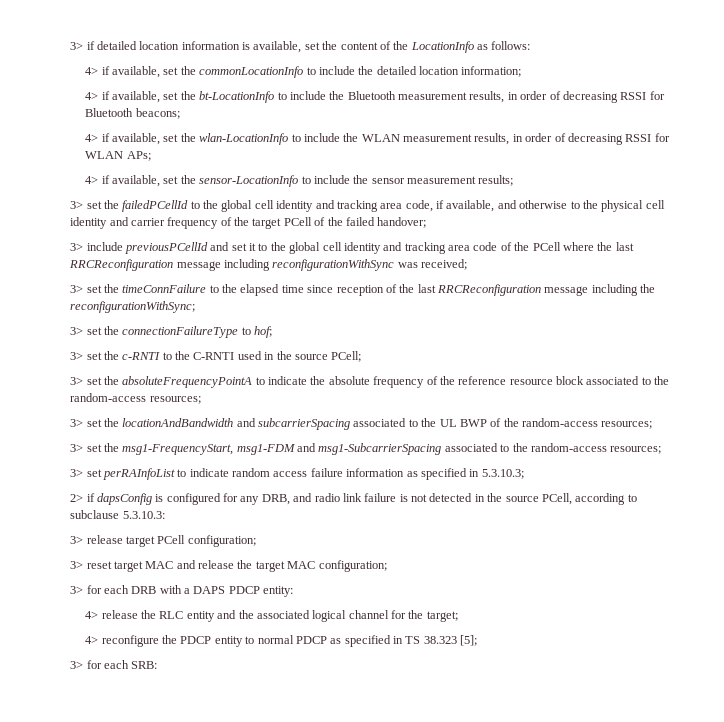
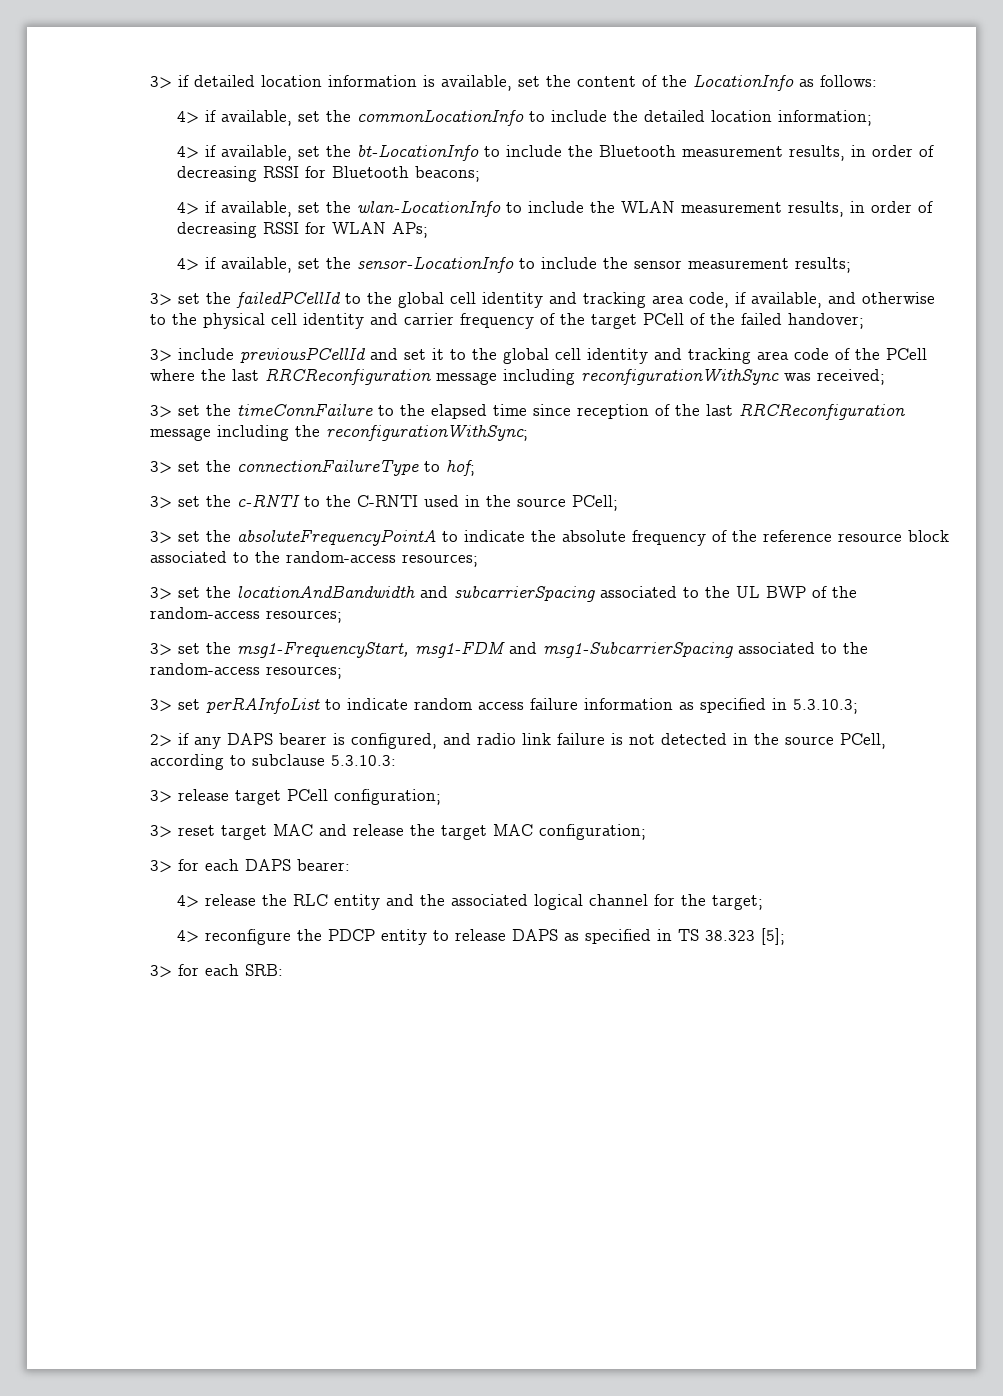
- 2> if dapsConfig is configured for any DRB, and radio link failure is not detected in the source PCell, according to subclause 5.3.10.3:
+ 2> if any DAPS bearer is configured, and radio link failure is not detected in the source PCell, according to subclause 5.3.10.3:
- 3> for each DRB with a DAPS PDCP entity:
+ 3> for each DAPS bearer:
- 4> reconfigure the PDCP entity to normal PDCP as specified in TS 38.323 [5];
+ 4> reconfigure the PDCP entity to release DAPS as specified in TS 38.323 [5];

